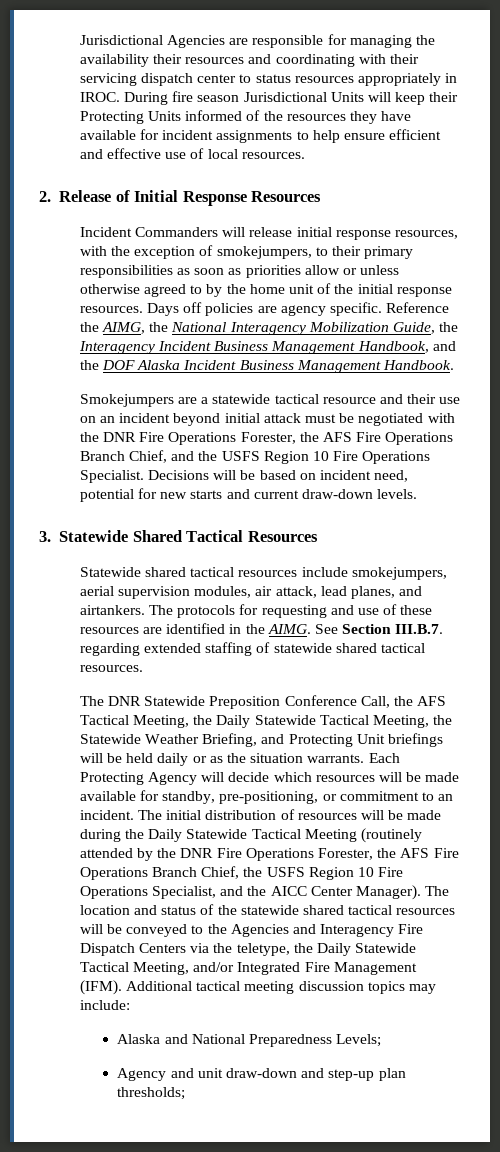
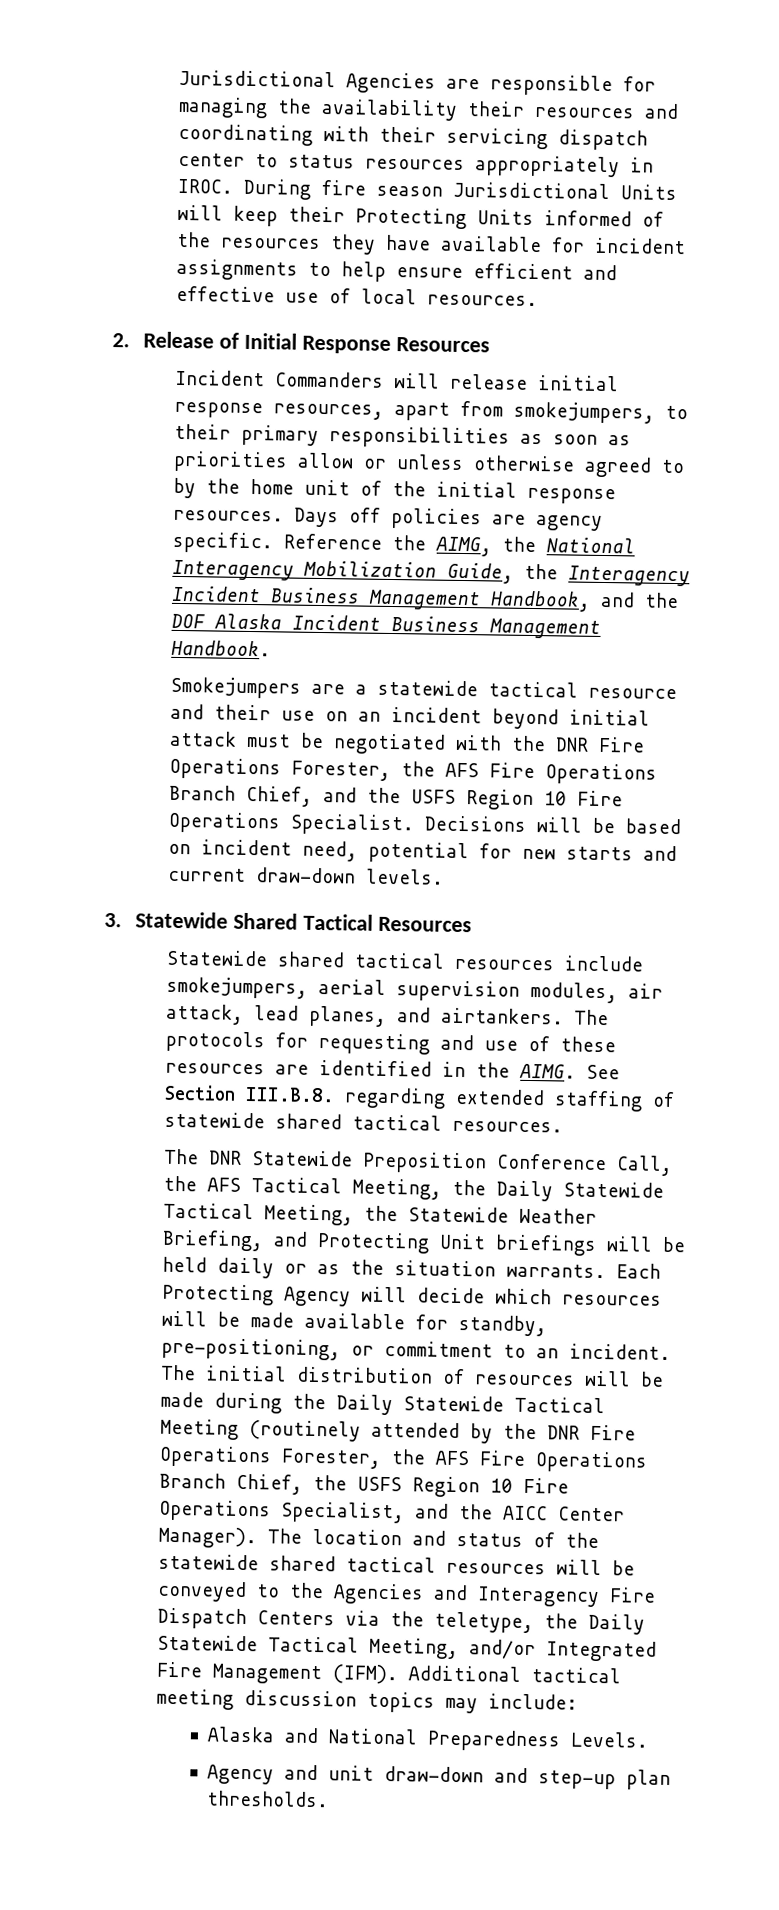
- Incident Commanders will release initial response resources, with the exception of smokejumpers, to their primary responsibilities as soon as priorities allow or unless otherwise agreed to by the home unit of the initial response resources.
+ Incident Commanders will release initial response resources, apart from smokejumpers, to their primary responsibilities as soon as priorities allow or unless otherwise agreed to by the home unit of the initial response resources.
- See Section III.B.7. regarding extended staffing of statewide shared tactical resources.
+ See Section III.B.8. regarding extended staffing of statewide shared tactical resources.
- Alaska and National Preparedness Levels;
+ Alaska and National Preparedness Levels.
- Agency and unit draw-down and step-up plan thresholds;
+ Agency and unit draw-down and step-up plan thresholds.

